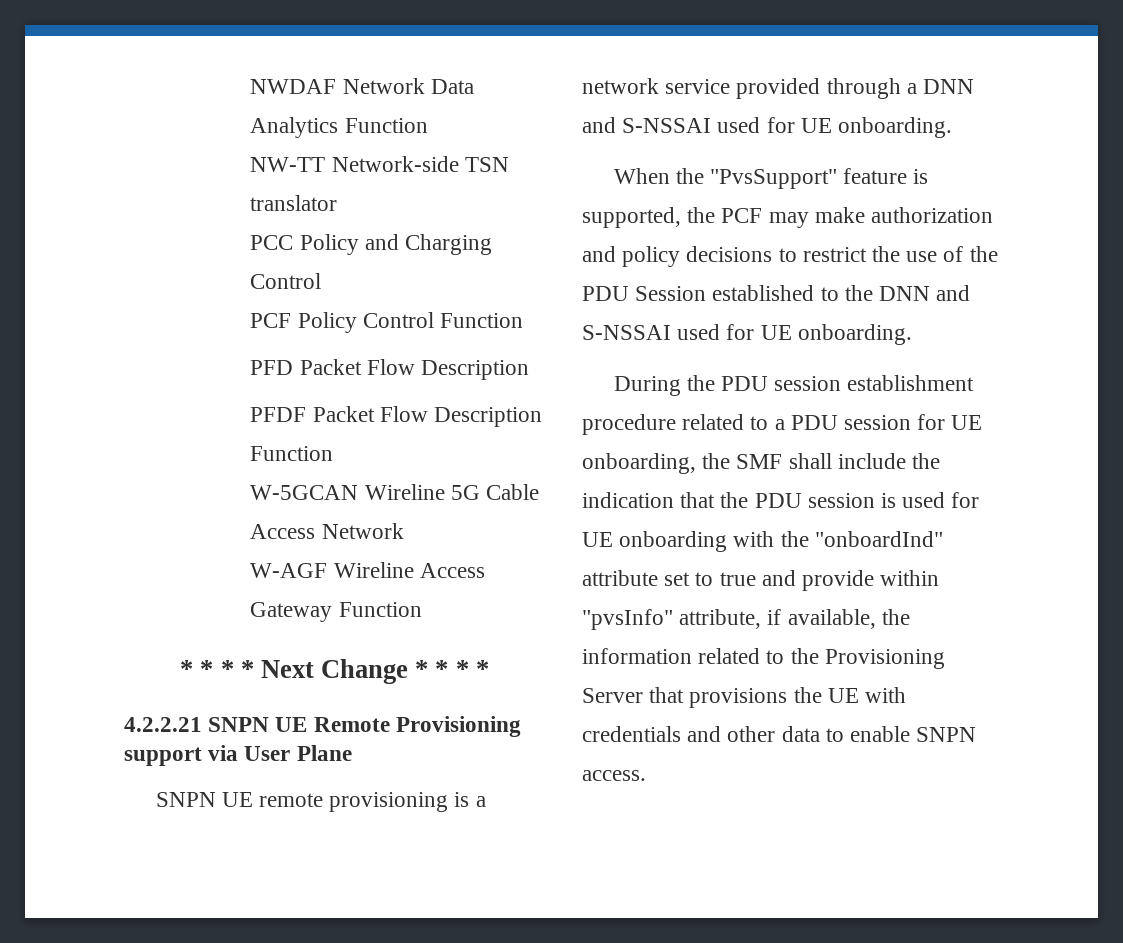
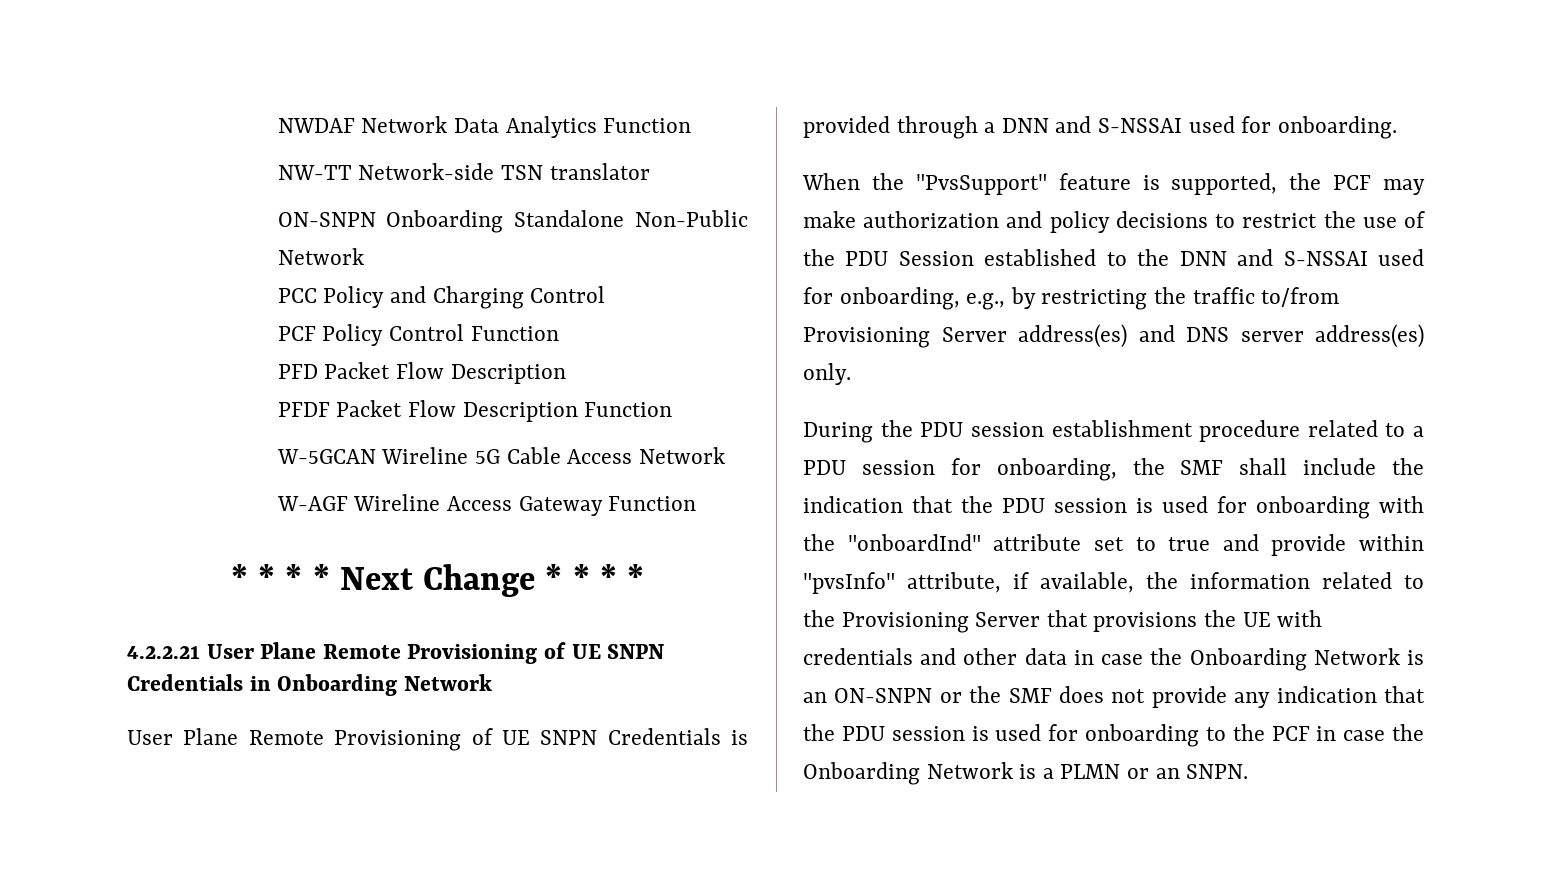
+ ON-SNPN Onboarding Standalone Non-Public Network
- 4.2.2.21 SNPN UE Remote Provisioning support via User Plane
- SNPN UE remote provisioning is a network service provided through a DNN and S-NSSAI used for UE onboarding.
+ 4.2.2.21 User Plane Remote Provisioning of UE SNPN Credentials in Onboarding Network
+ User Plane Remote Provisioning of UE SNPN Credentials is provided through a DNN and S-NSSAI used for onboarding.
- When the "PvsSupport" feature is supported, the PCF may make authorization and policy decisions to restrict the use of the PDU Session established to the DNN and S-NSSAI used for UE onboarding.
+ When the "PvsSupport" feature is supported, the PCF may make authorization and policy decisions to restrict the use of the PDU Session established to the DNN and S-NSSAI used for onboarding, e.g., by restricting the traffic to/from Provisioning Server address(es) and DNS server address(es) only.
- During the PDU session establishment procedure related to a PDU session for UE onboarding, the SMF shall include the indication that the PDU session is used for UE onboarding with the "onboardInd" attribute set to true and provide within "pvsInfo" attribute, if available, the information related to the Provisioning Server that provisions the UE with credentials and other data to enable SNPN access.
+ During the PDU session establishment procedure related to a PDU session for onboarding, the SMF shall include the indication that the PDU session is used for onboarding with the "onboardInd" attribute set to true and provide within "pvsInfo" attribute, if available, the information related to the Provisioning Server that provisions the UE with credentials and other data in case the Onboarding Network is an ON-SNPN or the SMF does not provide any indication that the PDU session is used for onboarding to the PCF in case the Onboarding Network is a PLMN or an SNPN.

